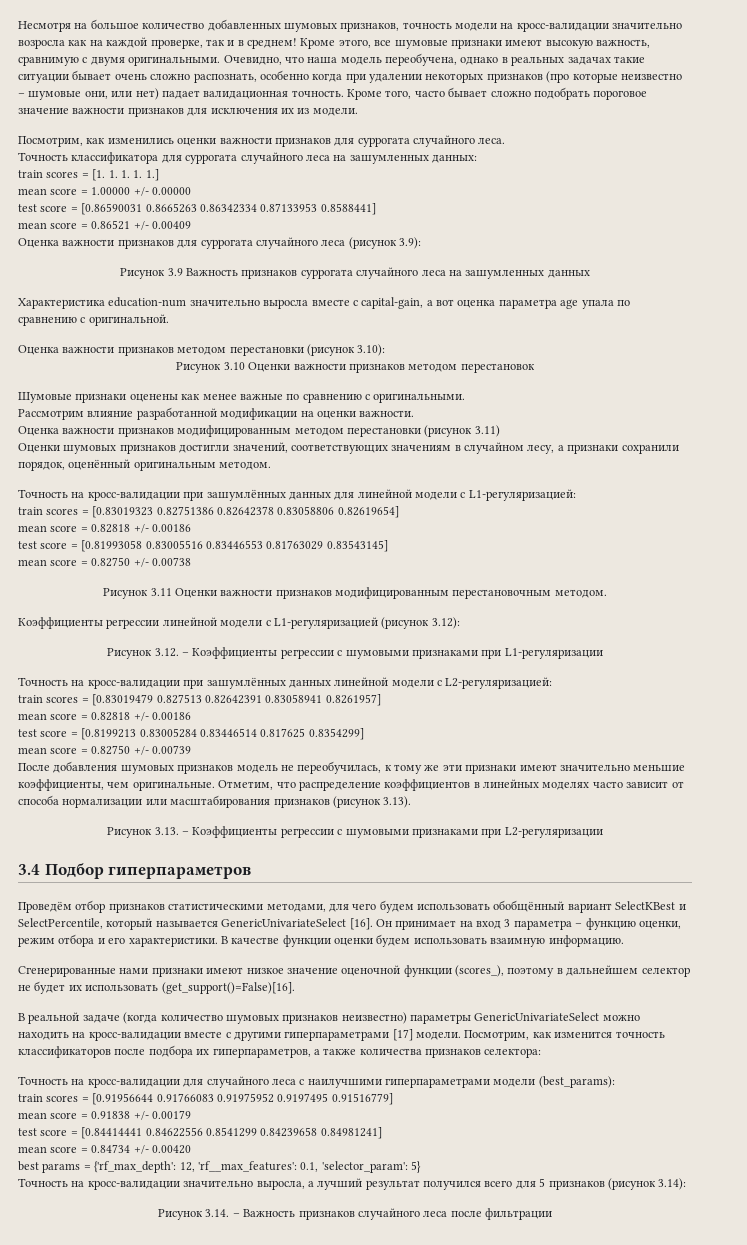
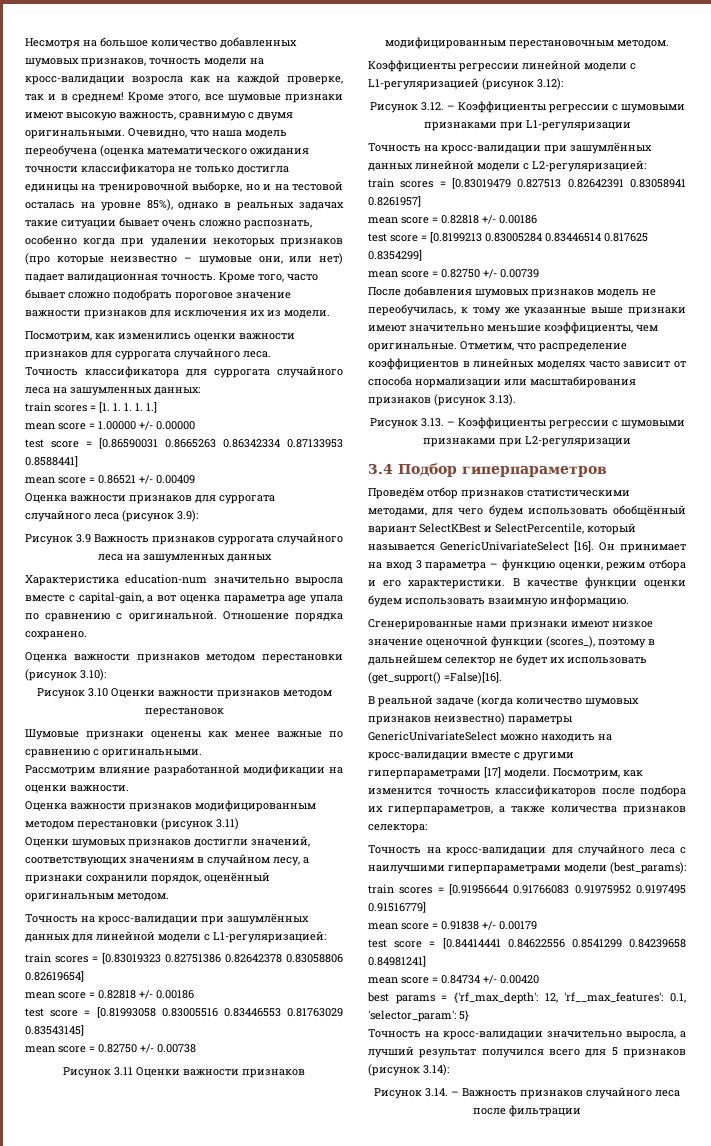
- Несмотря на большое количество добавленных шумовых признаков, точность модели на кросс-валидации значительно возросла как на каждой проверке, так и в среднем!
+ Несмотря на большое количество добавленных шумовых признаков, точность модели на кросс-валидации возросла как на каждой проверке, так и в среднем!
- Очевидно, что наша модель переобучена, однако в реальных задачах такие ситуации бывает очень сложно распознать, особенно когда при удалении некоторых признаков (про которые неизвестно – шумовые они, или нет) падает валидационная точность.
+ Очевидно, что наша модель переобучена (оценка математического ожидания точности классификатора не только достигла единицы на тренировочной выборке, но и на тестовой осталась на уровне 85%), однако в реальных задачах такие ситуации бывает очень сложно распознать, особенно когда при удалении некоторых признаков (про которые неизвестно – шумовые они, или нет) падает валидационная точность.
+ Отношение порядка сохранено.
- После добавления шумовых признаков модель не переобучилась, к тому же эти признаки имеют значительно меньшие коэффициенты, чем оригинальные.
+ После добавления шумовых признаков модель не переобучилась, к тому же указанные выше признаки имеют значительно меньшие коэффициенты, чем оригинальные.
- Сгенерированные нами признаки имеют низкое значение оценочной функции (scores_), поэтому в дальнейшем селектор не будет их использовать (get_support()=False)[16].
+ Сгенерированные нами признаки имеют низкое значение оценочной функции (scores_), поэтому в дальнейшем селектор не будет их использовать (get_support() =False)[16].

